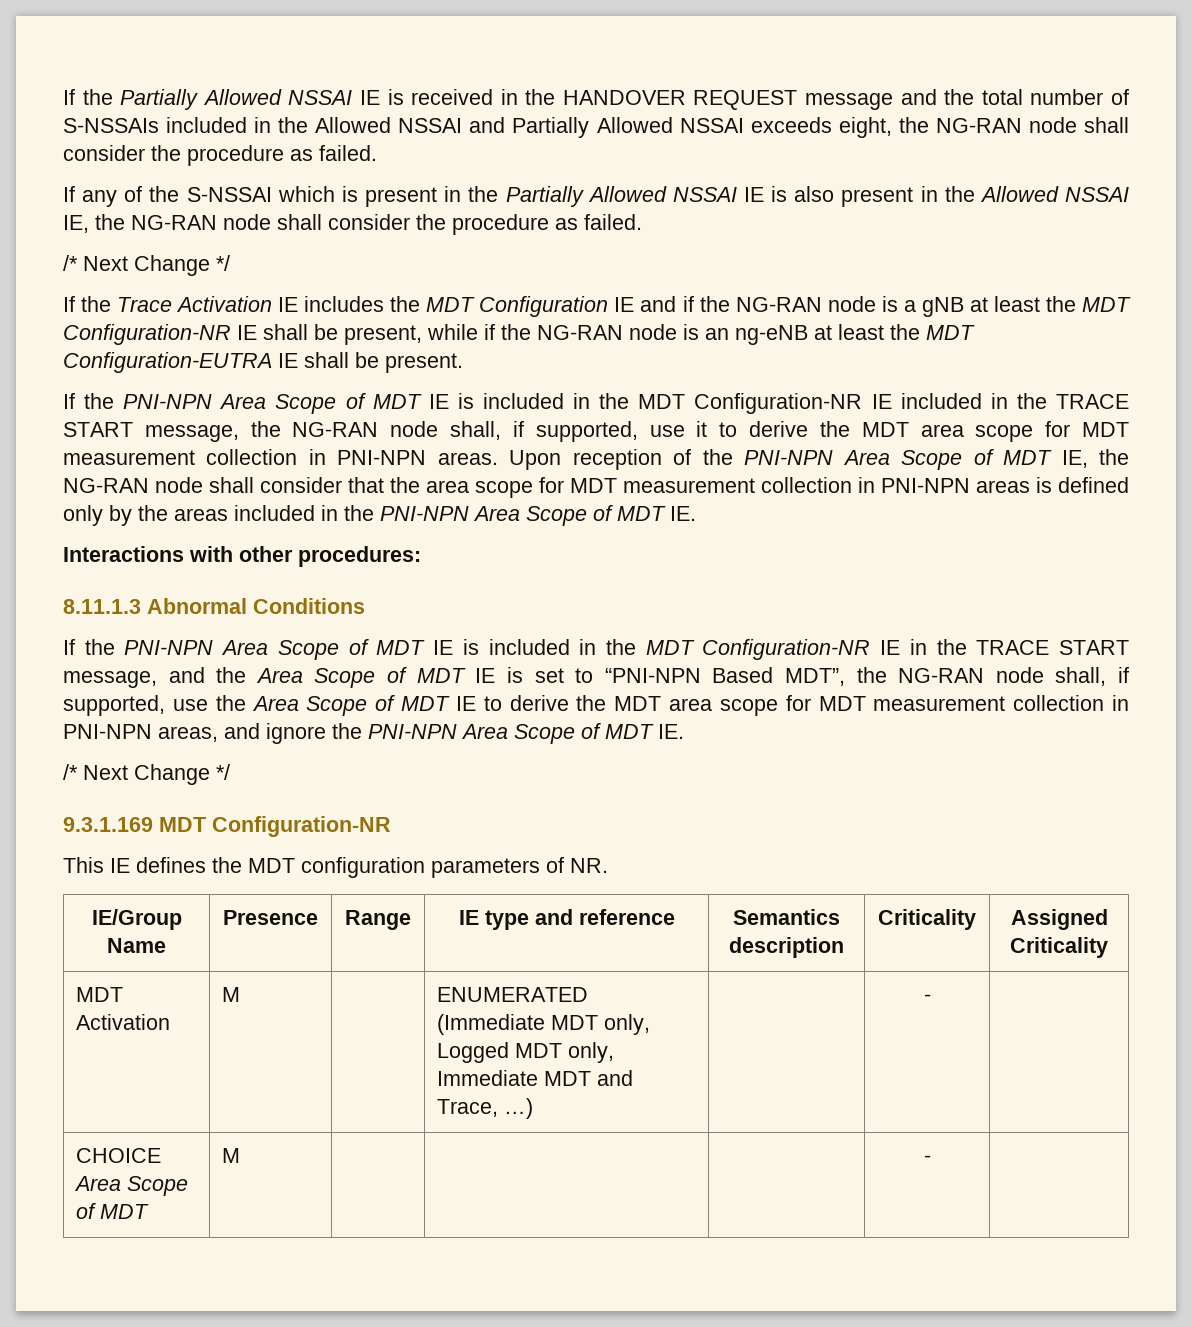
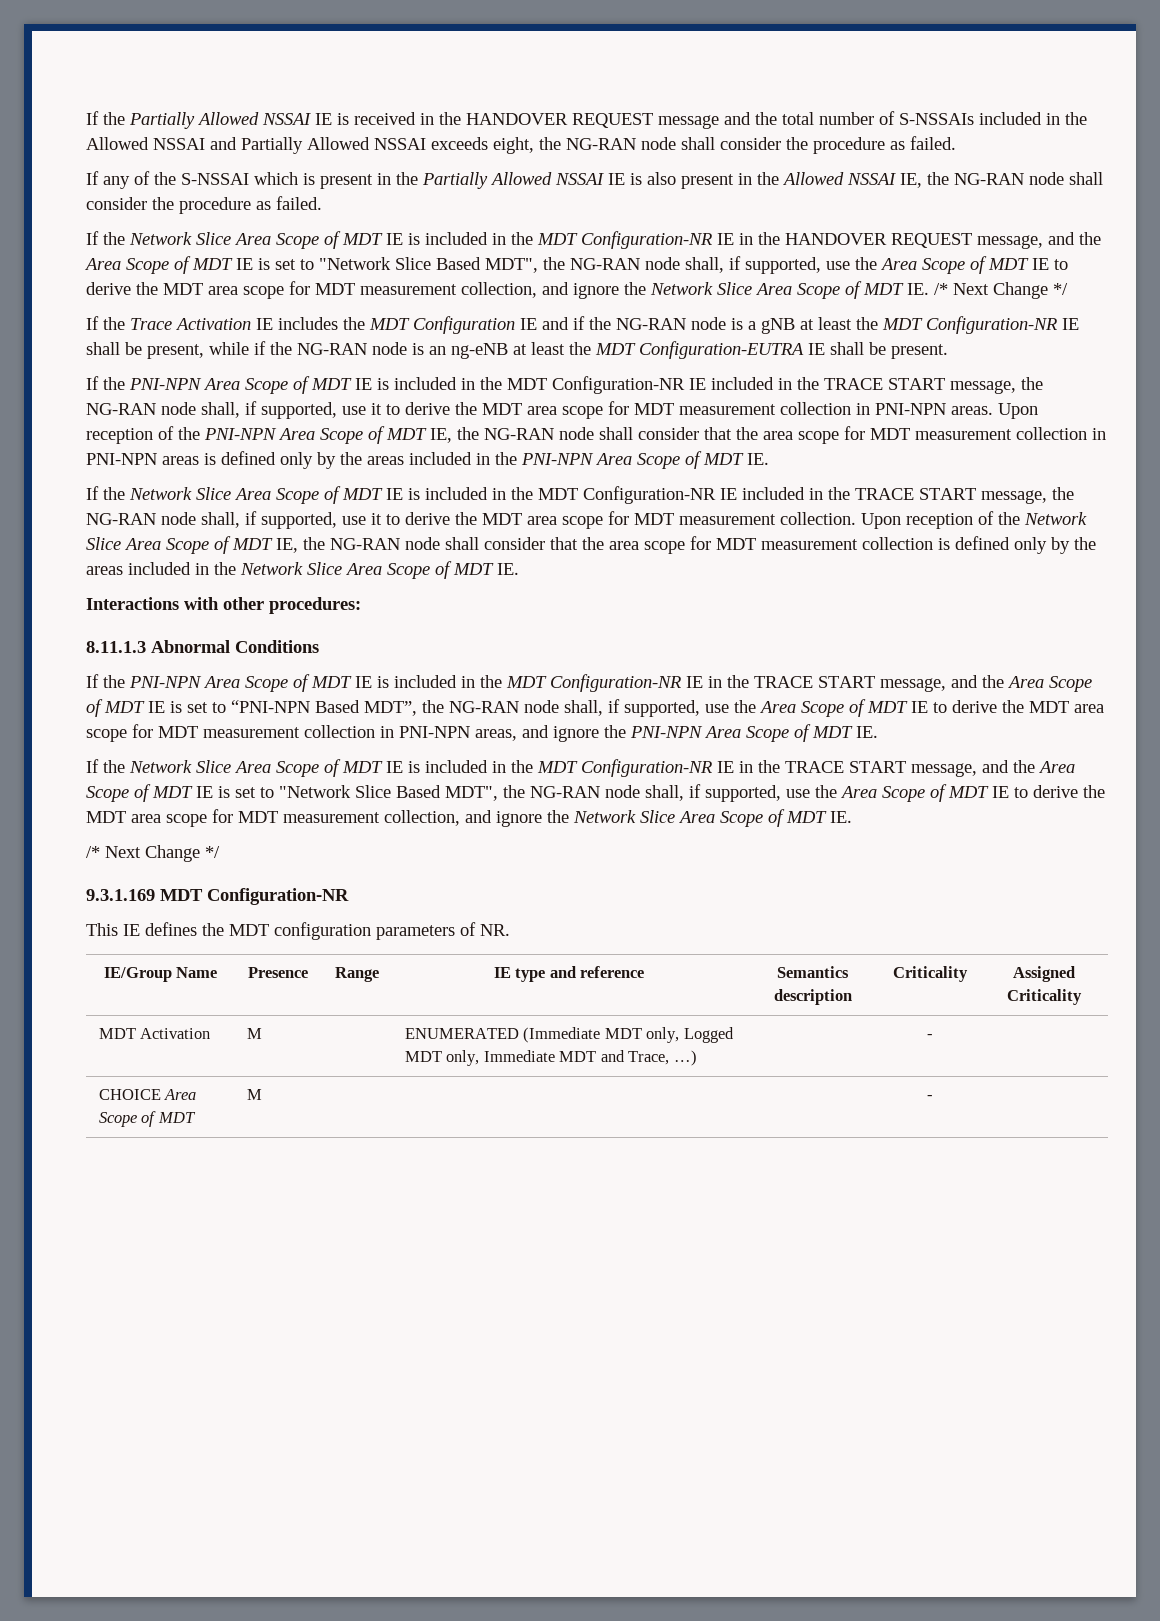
  If any of the S-NSSAI which is present in the Partially Allowed NSSAI IE is also present in the Allowed NSSAI IE, the NG-RAN node shall consider the procedure as failed.
- /* Next Change */
+ If the Network Slice Area Scope of MDT IE is included in the MDT Configuration-NR IE in the HANDOVER REQUEST message, and the Area Scope of MDT IE is set to "Network Slice Based MDT", the NG-RAN node shall, if supported, use the Area Scope of MDT IE to derive the MDT area scope for MDT measurement collection, and ignore the Network Slice Area Scope of MDT IE. /* Next Change */
+ If the Network Slice Area Scope of MDT IE is included in the MDT Configuration-NR IE included in the TRACE START message, the NG-RAN node shall, if supported, use it to derive the MDT area scope for MDT measurement collection. Upon reception of the Network Slice Area Scope of MDT IE, the NG-RAN node shall consider that the area scope for MDT measurement collection is defined only by the areas included in the Network Slice Area Scope of MDT IE.
+ If the Network Slice Area Scope of MDT IE is included in the MDT Configuration-NR IE in the TRACE START message, and the Area Scope of MDT IE is set to "Network Slice Based MDT", the NG-RAN node shall, if supported, use the Area Scope of MDT IE to derive the MDT area scope for MDT measurement collection, and ignore the Network Slice Area Scope of MDT IE.

